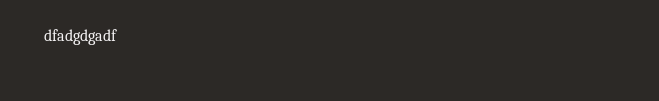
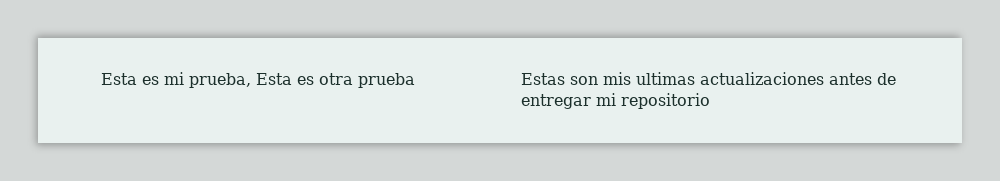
- dfadgdgadf
+ Esta es mi prueba, Esta es otra prueba
+ Estas son mis ultimas actualizaciones antes de entregar mi repositorio

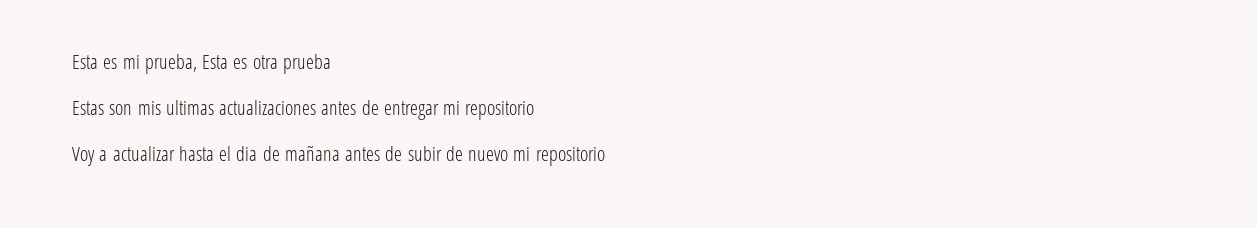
+ Voy a actualizar hasta el dia de mañana antes de subir de nuevo mi repositorio

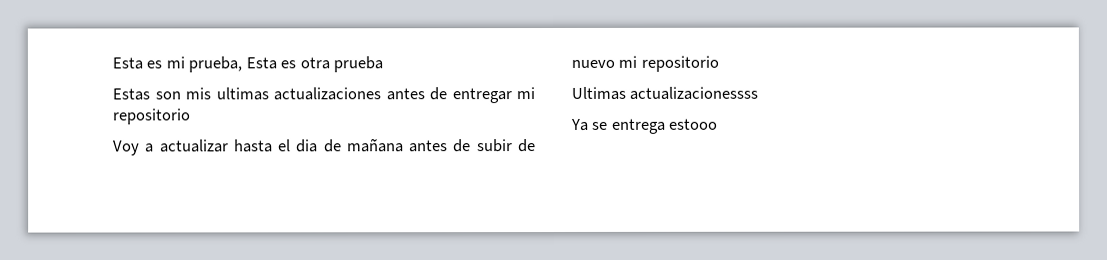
+ Ultimas actualizacionessss
+ Ya se entrega estooo

